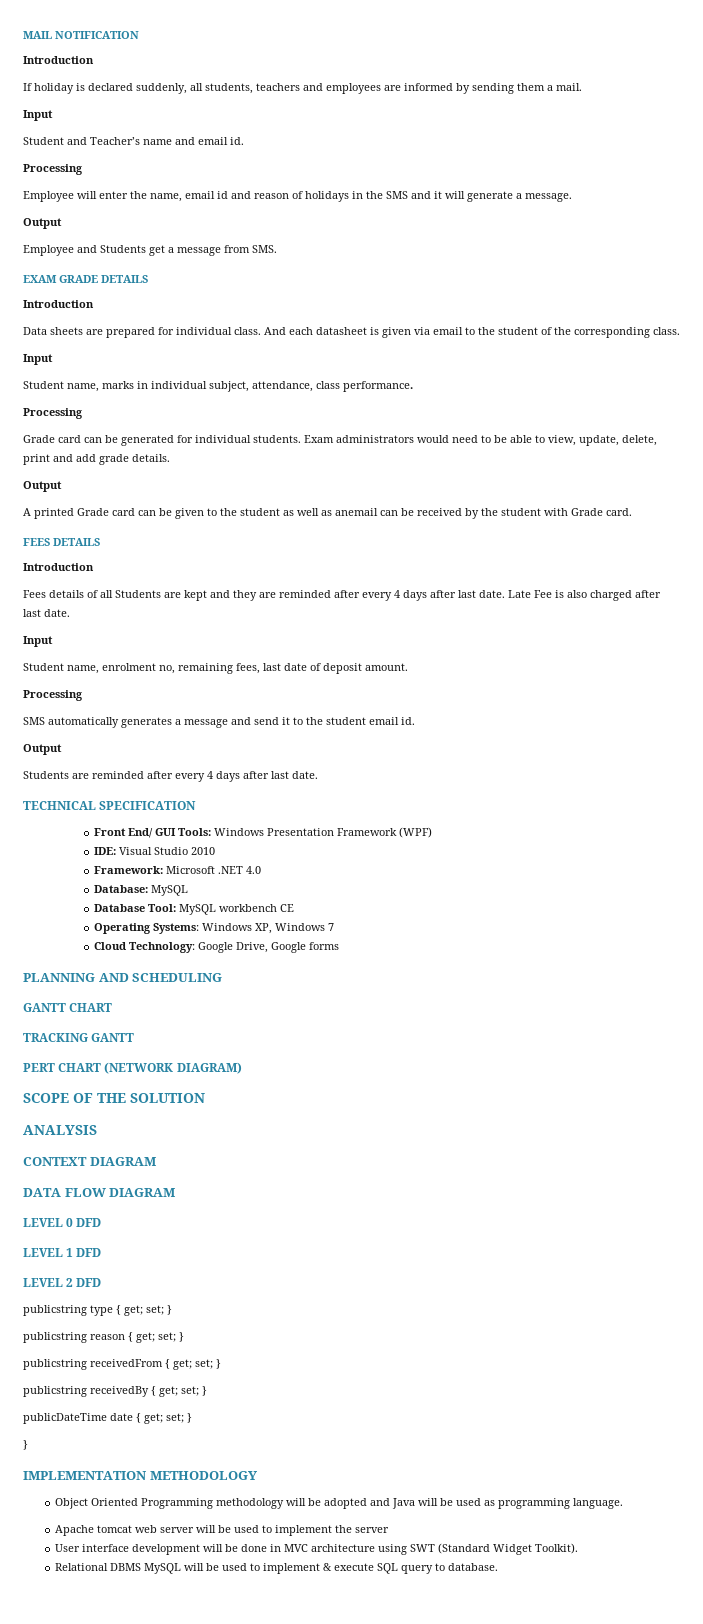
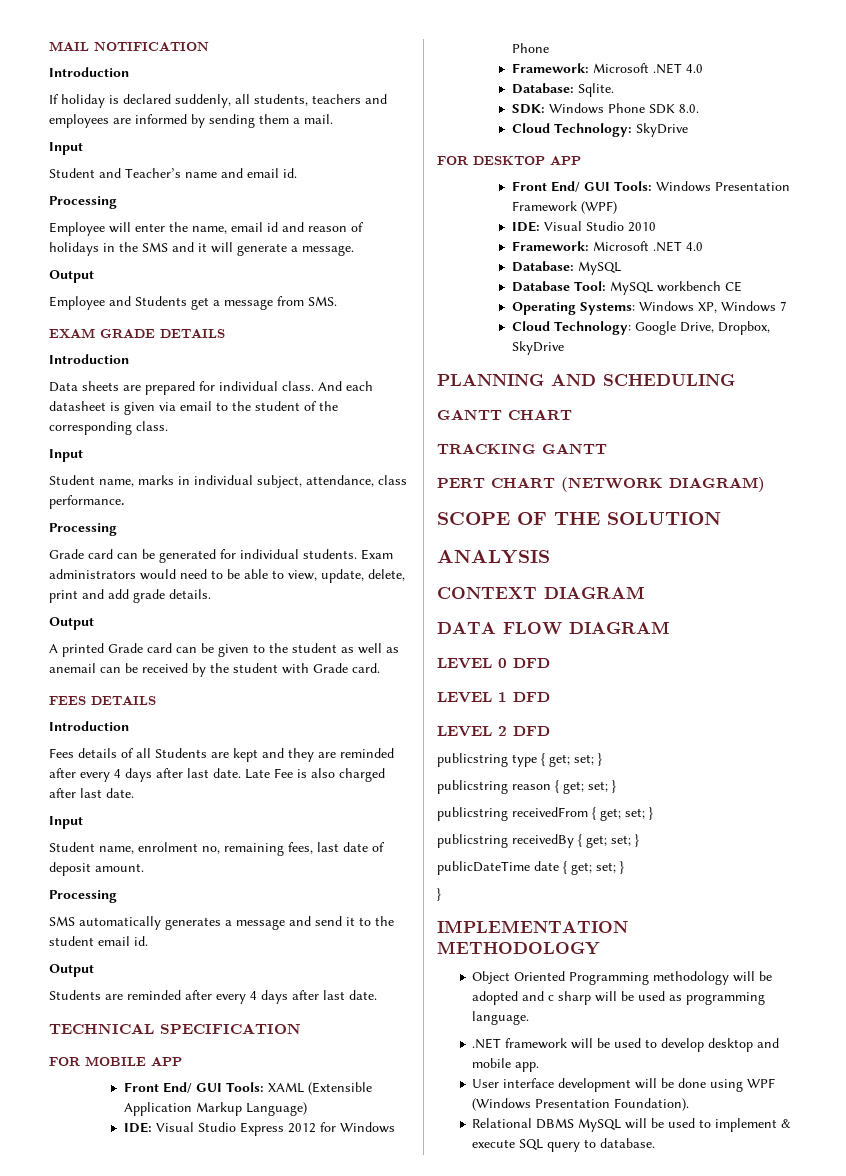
+ FOR MOBILE APP
+ Front End/ GUI Tools: XAML (Extensible Application Markup Language)
+ IDE: Visual Studio Express 2012 for Windows Phone
+ Framework: Microsoft .NET 4.0
+ Database: Sqlite.
+ SDK: Windows Phone SDK 8.0.
+ Cloud Technology: SkyDrive
+ FOR DESKTOP APP
- Cloud Technology: Google Drive, Google forms
+ Cloud Technology: Google Drive, Dropbox, SkyDrive
- Object Oriented Programming methodology will be adopted and Java will be used as programming language.
+ Object Oriented Programming methodology will be adopted and c sharp will be used as programming language.
- Apache tomcat web server will be used to implement the server
+ .NET framework will be used to develop desktop and mobile app.
- User interface development will be done in MVC architecture using SWT (Standard Widget Toolkit).
+ User interface development will be done using WPF (Windows Presentation Foundation).

